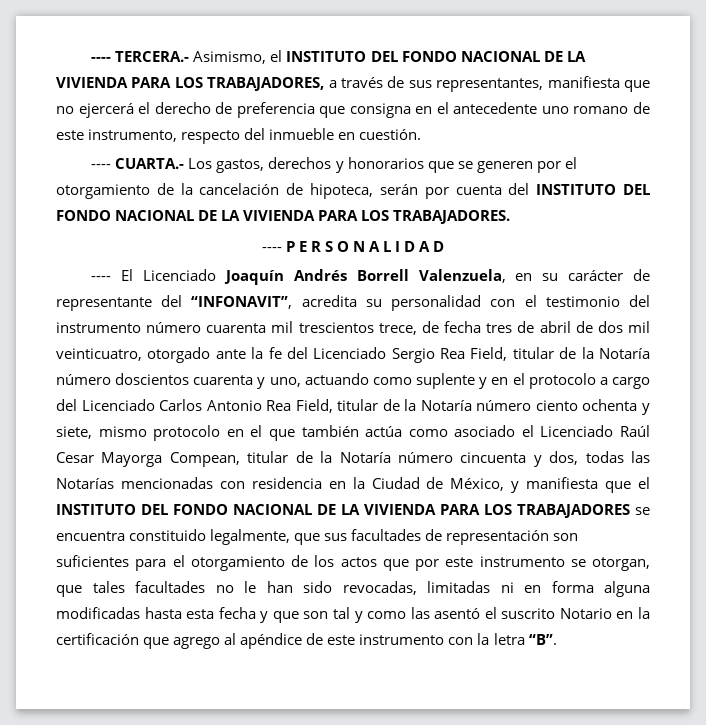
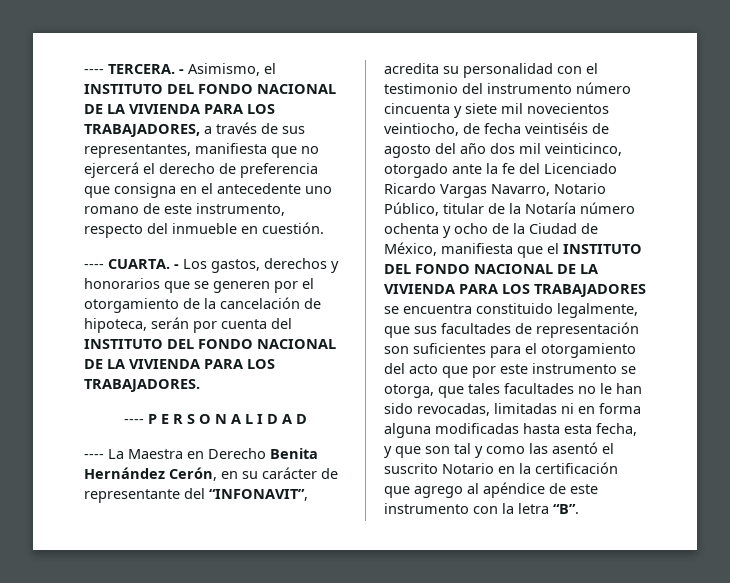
- ---- TERCERA.- Asimismo, el INSTITUTO DEL FONDO NACIONAL DE LA VIVIENDA PARA LOS TRABAJADORES, a través de sus representantes, manifiesta que no ejercerá el derecho de preferencia que consigna en el antecedente uno romano de este instrumento, respecto del inmueble en cuestión.
+ ---- TERCERA. - Asimismo, el INSTITUTO DEL FONDO NACIONAL DE LA VIVIENDA PARA LOS TRABAJADORES, a través de sus representantes, manifiesta que no ejercerá el derecho de preferencia que consigna en el antecedente uno romano de este instrumento, respecto del inmueble en cuestión.
- ---- CUARTA.- Los gastos, derechos y honorarios que se generen por el otorgamiento de la cancelación de hipoteca, serán por cuenta del INSTITUTO DEL FONDO NACIONAL DE LA VIVIENDA PARA LOS TRABAJADORES.
+ ---- CUARTA. - Los gastos, derechos y honorarios que se generen por el otorgamiento de la cancelación de hipoteca, serán por cuenta del INSTITUTO DEL FONDO NACIONAL DE LA VIVIENDA PARA LOS TRABAJADORES.
- ---- El Licenciado Joaquín Andrés Borrell Valenzuela, en su carácter de representante del “INFONAVIT”, acredita su personalidad con el testimonio del instrumento número cuarenta mil trescientos trece, de fecha tres de abril de dos mil veinticuatro, otorgado ante la fe del Licenciado Sergio Rea Field, titular de la Notaría número doscientos cuarenta y uno, actuando como suplente y en el protocolo a cargo del Licenciado Carlos Antonio Rea Field, titular de la Notaría número ciento ochenta y siete, mismo protocolo en el que también actúa como asociado el Licenciado Raúl Cesar Mayorga Compean, titular de la Notaría número cincuenta y dos, todas las Notarías mencionadas con residencia en la Ciudad de México, y manifiesta que el INSTITUTO DEL FONDO NACIONAL DE LA VIVIENDA PARA LOS TRABAJADORES se encuentra constituido legalmente, que sus facultades de representación son suficientes para el otorgamiento de los actos que por este instrumento se otorgan, que tales facultades no le han sido revocadas, limitadas ni en forma alguna modificadas hasta esta fecha y que son tal y como las asentó el suscrito Notario en la certificación que agrego al apéndice de este instrumento con la letra “B”.
+ ---- La Maestra en Derecho Benita Hernández Cerón, en su carácter de representante del “INFONAVIT”, acredita su personalidad con el testimonio del instrumento número cincuenta y siete mil novecientos veintiocho, de fecha veintiséis de agosto del año dos mil veinticinco, otorgado ante la fe del Licenciado Ricardo Vargas Navarro, Notario Público, titular de la Notaría número ochenta y ocho de la Ciudad de México, manifiesta que el INSTITUTO DEL FONDO NACIONAL DE LA VIVIENDA PARA LOS TRABAJADORES se encuentra constituido legalmente, que sus facultades de representación son suficientes para el otorgamiento del acto que por este instrumento se otorga, que tales facultades no le han sido revocadas, limitadas ni en forma alguna modificadas hasta esta fecha, y que son tal y como las asentó el suscrito Notario en la certificación que agrego al apéndice de este instrumento con la letra “B”.

